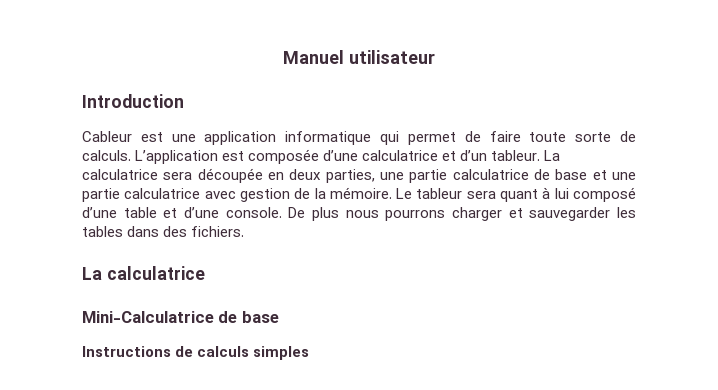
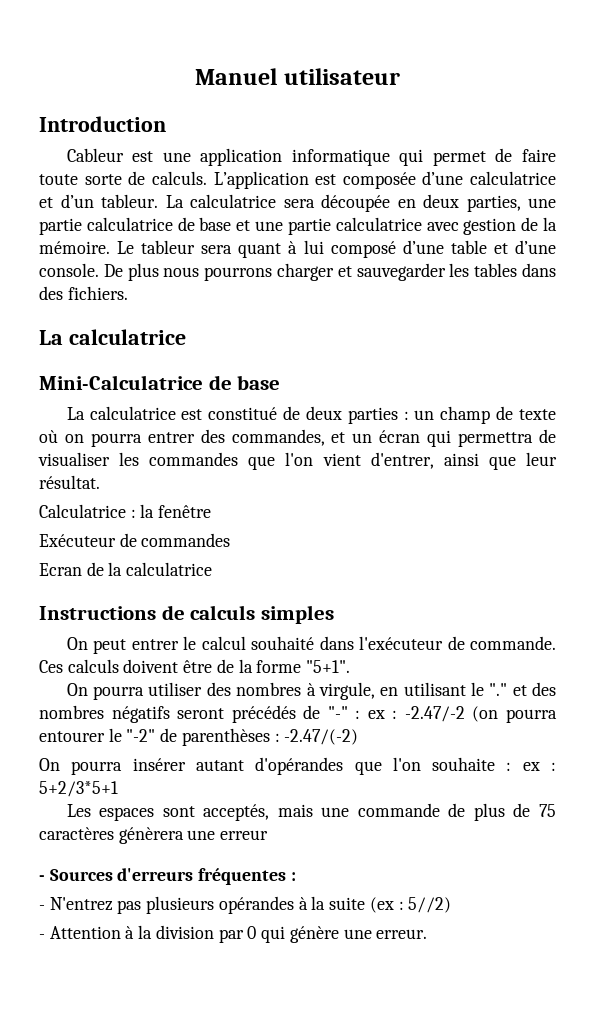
+ La calculatrice est constitué de deux parties : un champ de texte où on pourra entrer des commandes, et un écran qui permettra de visualiser les commandes que l'on vient d'entrer, ainsi que leur résultat.
+ Calculatrice : la fenêtre
+ Exécuteur de commandes
+ Ecran de la calculatrice
  Instructions de calculs simples
+ On peut entrer le calcul souhaité dans l'exécuteur de commande. Ces calculs doivent être de la forme "5+1".
+ On pourra utiliser des nombres à virgule, en utilisant le "." et des nombres négatifs seront précédés de "-" : ex : -2.47/-2 (on pourra entourer le "-2" de parenthèses : -2.47/(-2)
+ On pourra insérer autant d'opérandes que l'on souhaite : ex : 5+2/3*5+1
+ Les espaces sont acceptés, mais une commande de plus de 75 caractères génèrera une erreur
+ - Sources d'erreurs fréquentes :
+ - N'entrez pas plusieurs opérandes à la suite (ex : 5//2)
+ - Attention à la division par 0 qui génère une erreur.

